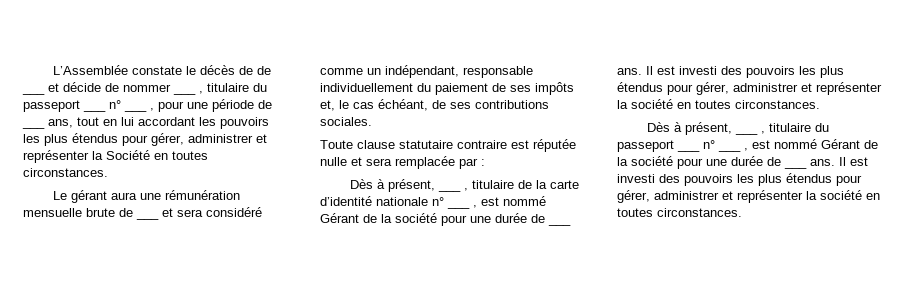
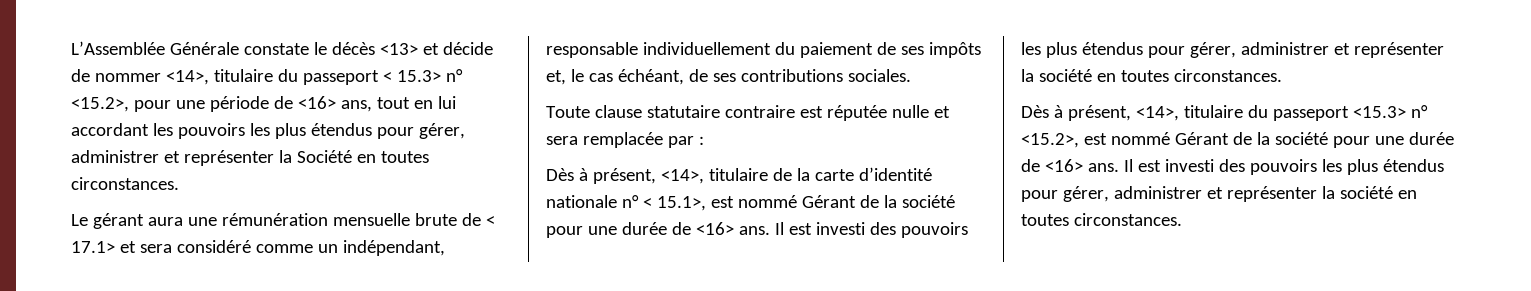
- L’Assemblée constate le décès de de ___ et décide de nommer ___ , titulaire du passeport ___ n° ___ , pour une période de ___ ans, tout en lui accordant les pouvoirs les plus étendus pour gérer, administrer et représenter la Société en toutes circonstances.
+ L’Assemblée Générale constate le décès <13> et décide de nommer <14>, titulaire du passeport < 15.3> n° <15.2>, pour une période de <16> ans, tout en lui accordant les pouvoirs les plus étendus pour gérer, administrer et représenter la Société en toutes circonstances.
- Le gérant aura une rémunération mensuelle brute de ___ et sera considéré comme un indépendant, responsable individuellement du paiement de ses impôts et, le cas échéant, de ses contributions sociales.
+ Le gérant aura une rémunération mensuelle brute de < 17.1> et sera considéré comme un indépendant, responsable individuellement du paiement de ses impôts et, le cas échéant, de ses contributions sociales.
- Dès à présent, ___ , titulaire de la carte d’identité nationale n° ___ , est nommé Gérant de la société pour une durée de ___ ans.
+ Dès à présent, <14>, titulaire de la carte d’identité nationale n° < 15.1>, est nommé Gérant de la société pour une durée de <16> ans.
- Dès à présent, ___ , titulaire du passeport ___ n° ___ , est nommé Gérant de la société pour une durée de ___ ans.
+ Dès à présent, <14>, titulaire du passeport <15.3> n° <15.2>, est nommé Gérant de la société pour une durée de <16> ans.

